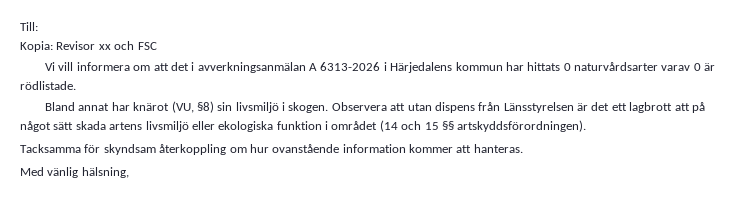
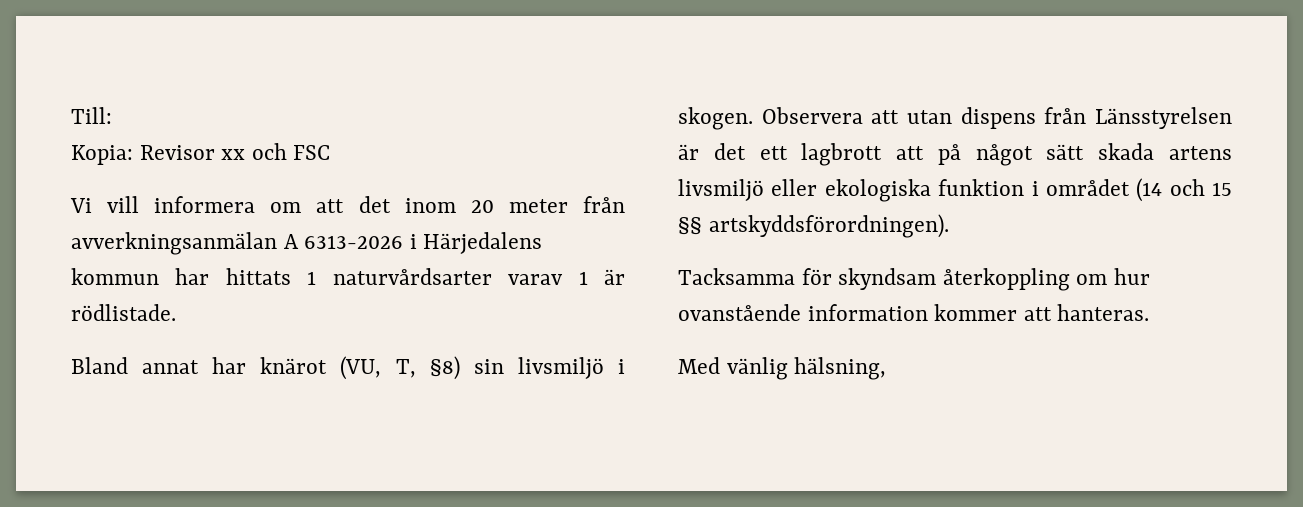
- Vi vill informera om att det i avverkningsanmälan A 6313-2026 i Härjedalens kommun har hittats 0 naturvårdsarter varav 0 är rödlistade.
+ Vi vill informera om att det inom 20 meter från avverkningsanmälan A 6313-2026 i Härjedalens kommun har hittats 1 naturvårdsarter varav 1 är rödlistade.
- Bland annat har knärot (VU, §8) sin livsmiljö i skogen.
+ Bland annat har knärot (VU, T, §8) sin livsmiljö i skogen.

